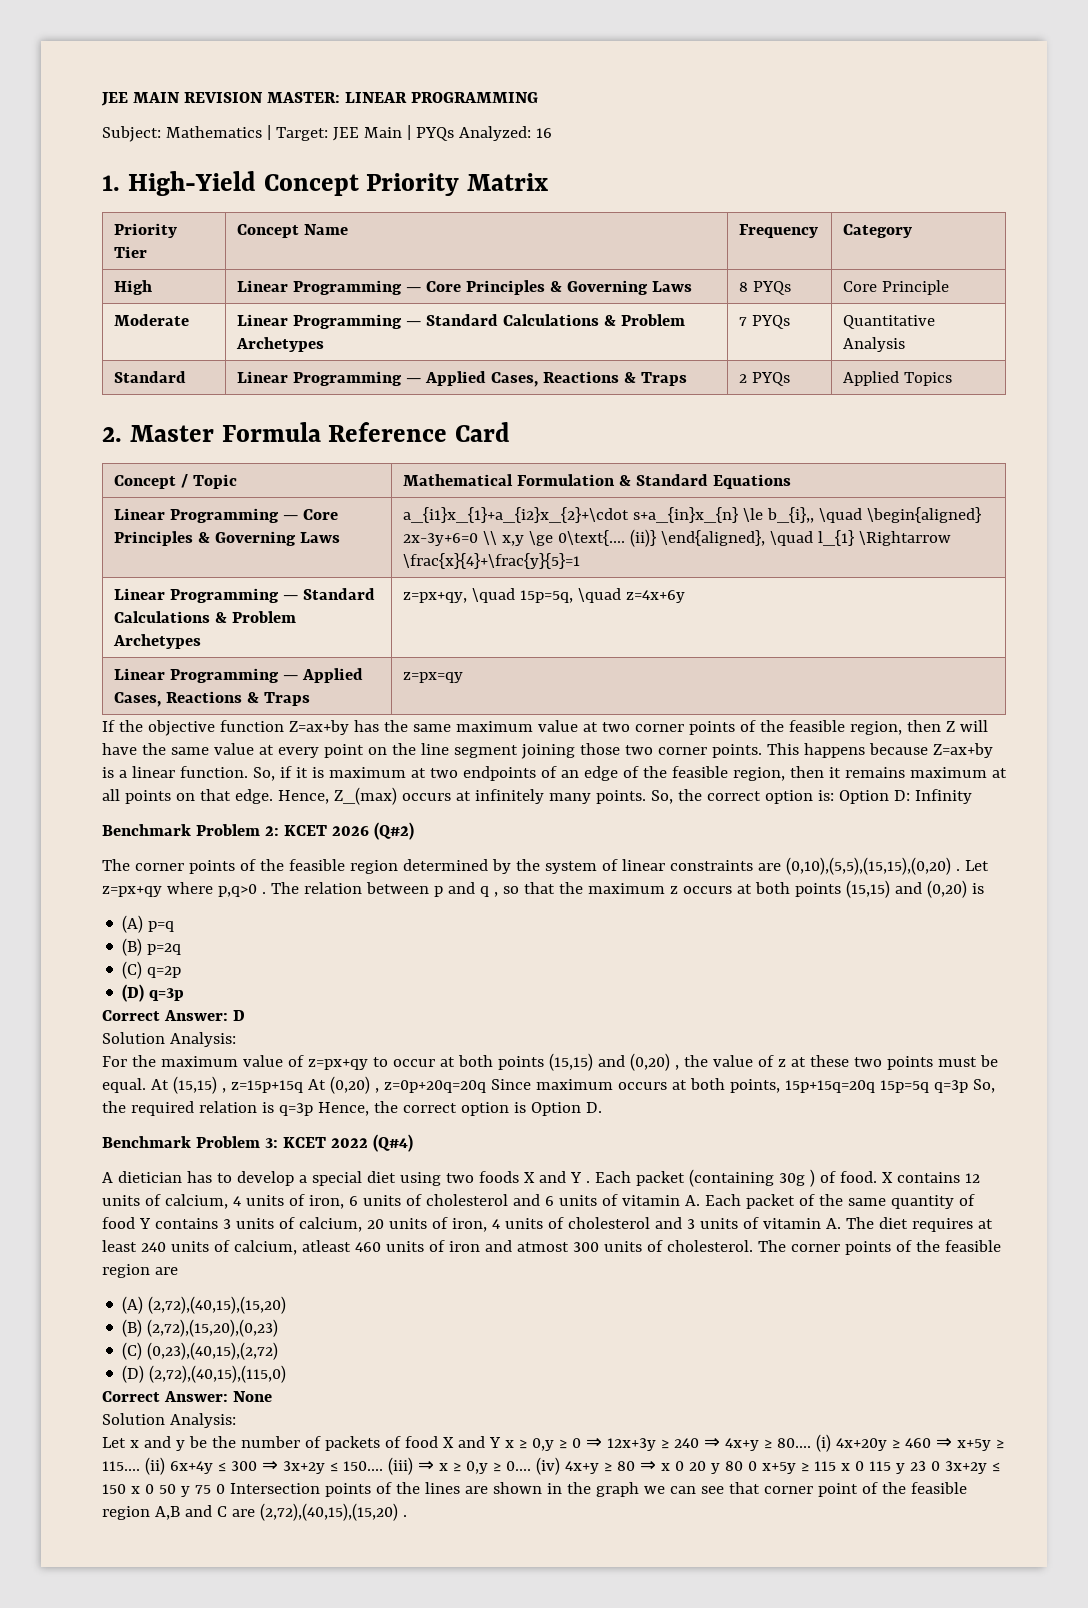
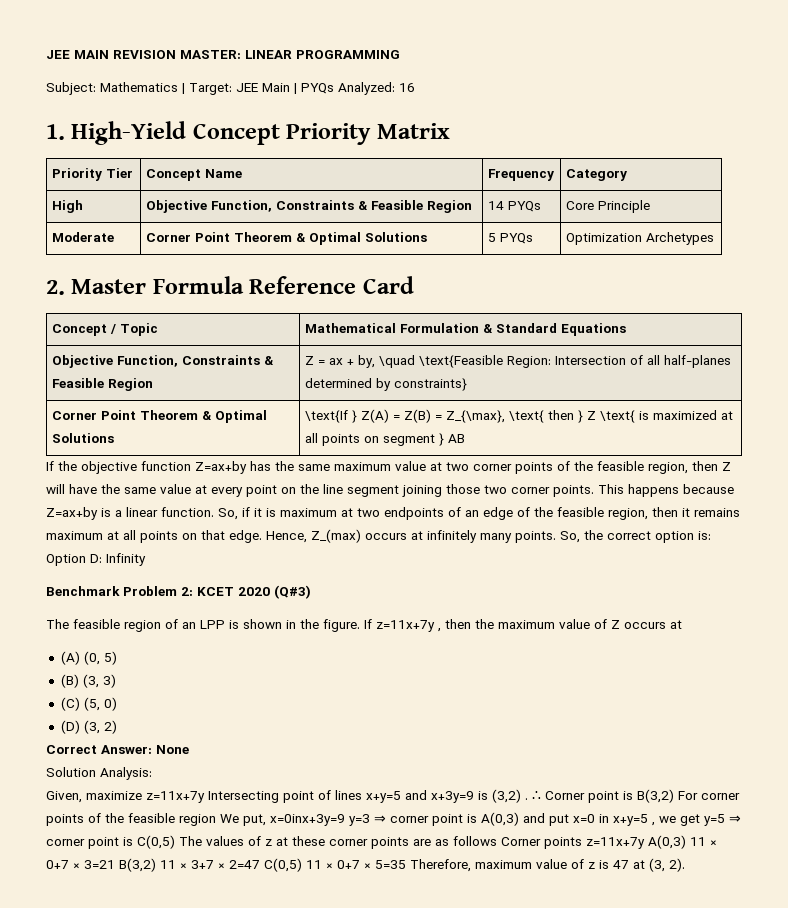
- High | Linear Programming — Core Principles & Governing Laws | 8 PYQs | Core Principle
- Moderate | Linear Programming — Standard Calculations & Problem Archetypes | 7 PYQs | Quantitative Analysis
- Standard | Linear Programming — Applied Cases, Reactions & Traps | 2 PYQs | Applied Topics
+ High | Objective Function, Constraints & Feasible Region | 14 PYQs | Core Principle
+ Moderate | Corner Point Theorem & Optimal Solutions | 5 PYQs | Optimization Archetypes
- Linear Programming — Core Principles & Governing Laws | a_{i1}x_{1}+a_{i2}x_{2}+\cdot s+a_{in}x_{n} \le b_{i},, \quad \begin{aligned} 2x-3y+6=0 \\ x,y \ge 0\text{.... (ii)} \end{aligned}, \quad l_{1} \Rightarrow \frac{x}{4}+\frac{y}{5}=1
- Linear Programming — Standard Calculations & Problem Archetypes | z=px+qy, \quad 15p=5q, \quad z=4x+6y
- Linear Programming — Applied Cases, Reactions & Traps | z=px=qy
+ Objective Function, Constraints & Feasible Region | Z = ax + by, \quad \text{Feasible Region: Intersection of all half-planes determined by constraints}
+ Corner Point Theorem & Optimal Solutions | \text{If } Z(A) = Z(B) = Z_{\max}, \text{ then } Z \text{ is maximized at all points on segment } AB
- Benchmark Problem 2: KCET 2026 (Q#2)
- The corner points of the feasible region determined by the system of linear constraints are (0,10),(5,5),(15,15),(0,20) . Let z=px+qy where p,q>0 . The relation between p and q , so that the maximum z occurs at both points (15,15) and (0,20) is
- (A) p=q
- (B) p=2q
- (C) q=2p
- (D) q=3p
- Correct Answer: D
- Solution Analysis:
- For the maximum value of z=px+qy to occur at both points (15,15) and (0,20) , the value of z at these two points must be equal. At (15,15) , z=15p+15q At (0,20) , z=0p+20q=20q Since maximum occurs at both points, 15p+15q=20q 15p=5q q=3p So, the required relation is q=3p Hence, the correct option is Option D.
- Benchmark Problem 3: KCET 2022 (Q#4)
- A dietician has to develop a special diet using two foods X and Y . Each packet (containing 30g ) of food. X contains 12 units of calcium, 4 units of iron, 6 units of cholesterol and 6 units of vitamin A. Each packet of the same quantity of food Y contains 3 units of calcium, 20 units of iron, 4 units of cholesterol and 3 units of vitamin A. The diet requires at least 240 units of calcium, atleast 460 units of iron and atmost 300 units of cholesterol. The corner points of the feasible region are
- (A) (2,72),(40,15),(15,20)
- (B) (2,72),(15,20),(0,23)
- (C) (0,23),(40,15),(2,72)
- (D) (2,72),(40,15),(115,0)
+ Benchmark Problem 2: KCET 2020 (Q#3)
+ The feasible region of an LPP is shown in the figure. If z=11x+7y , then the maximum value of Z occurs at
+ (A) (0, 5)
+ (B) (3, 3)
+ (C) (5, 0)
+ (D) (3, 2)
- Let x and y be the number of packets of food X and Y x ≥ 0,y ≥ 0 ⇒ 12x+3y ≥ 240 ⇒ 4x+y ≥ 80.... (i) 4x+20y ≥ 460 ⇒ x+5y ≥ 115.... (ii) 6x+4y ≤ 300 ⇒ 3x+2y ≤ 150.... (iii) ⇒ x ≥ 0,y ≥ 0.... (iv) 4x+y ≥ 80 ⇒ x 0 20 y 80 0 x+5y ≥ 115 x 0 115 y 23 0 3x+2y ≤ 150 x 0 50 y 75 0 Intersection points of the lines are shown in the graph we can see that corner point of the feasible region A,B and C are (2,72),(40,15),(15,20) .
+ Given, maximize z=11x+7y Intersecting point of lines x+y=5 and x+3y=9 is (3,2) . ∴ Corner point is B(3,2) For corner points of the feasible region We put, x=0inx+3y=9 y=3 ⇒ corner point is A(0,3) and put x=0 in x+y=5 , we get y=5 ⇒ corner point is C(0,5) The values of z at these corner points are as follows Corner points z=11x+7y A(0,3) 11 × 0+7 × 3=21 B(3,2) 11 × 3+7 × 2=47 C(0,5) 11 × 0+7 × 5=35 Therefore, maximum value of z is 47 at (3, 2).

